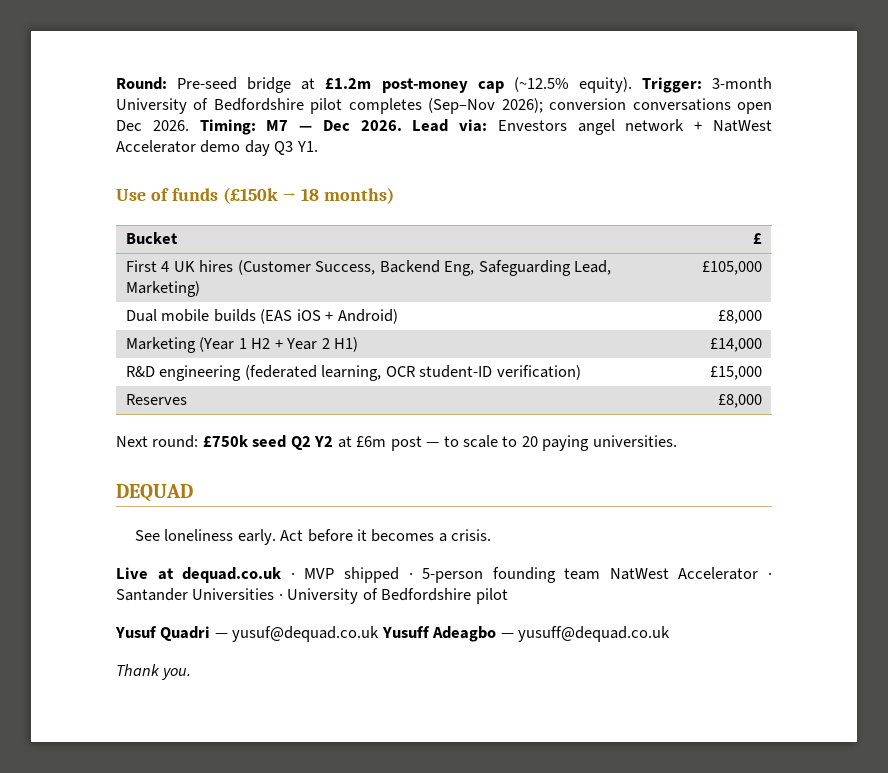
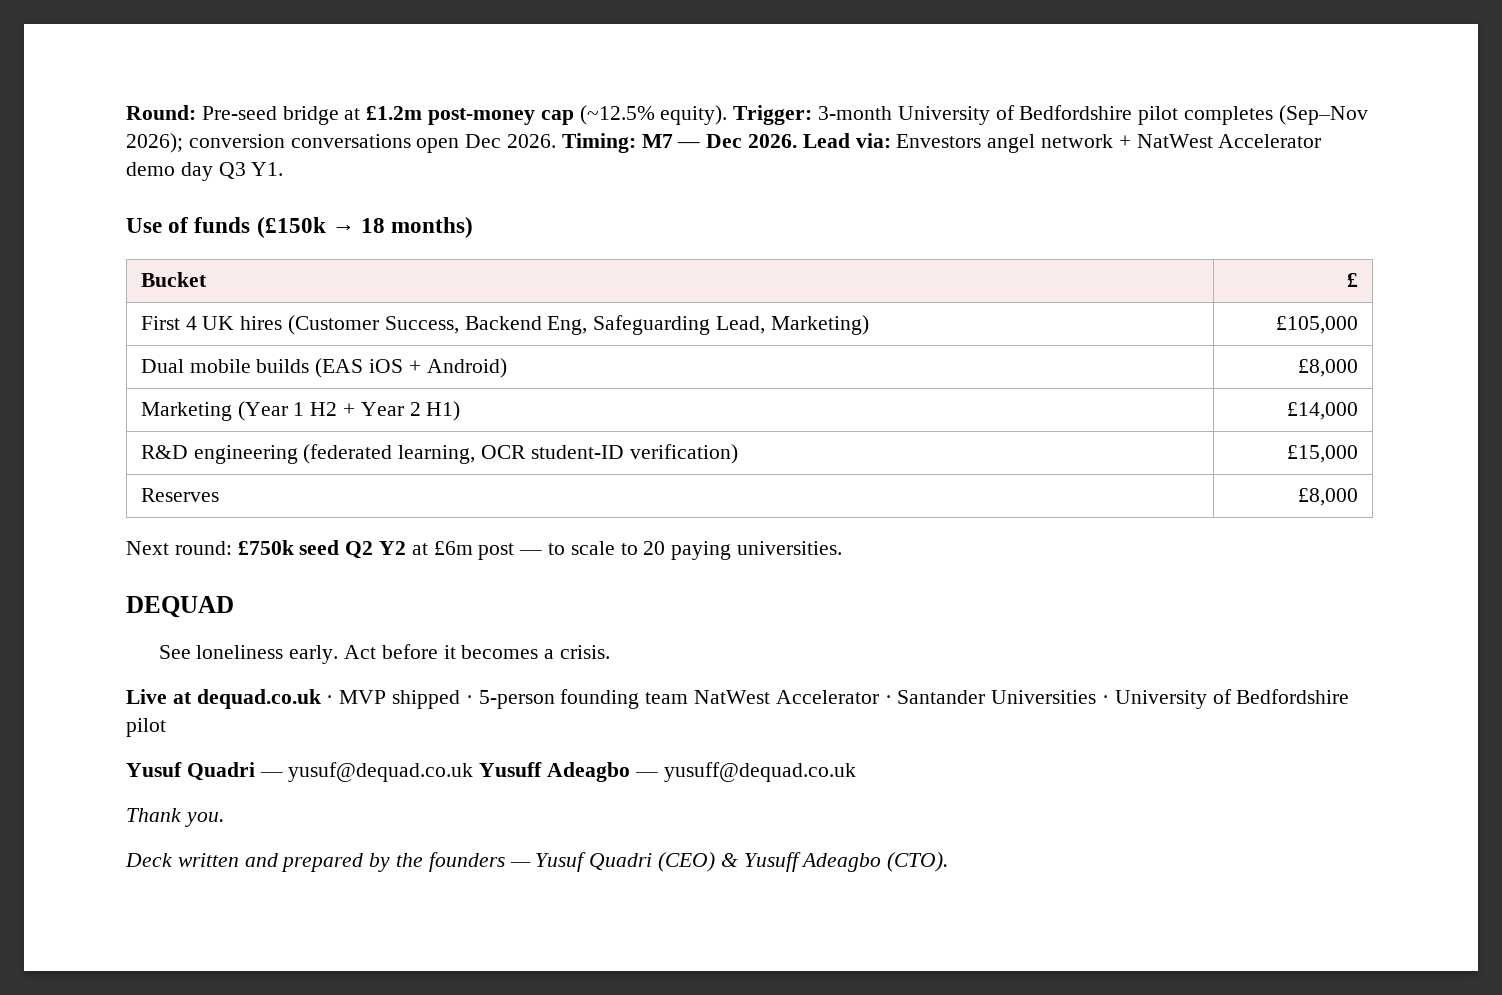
+ Deck written and prepared by the founders — Yusuf Quadri (CEO) & Yusuff Adeagbo (CTO).

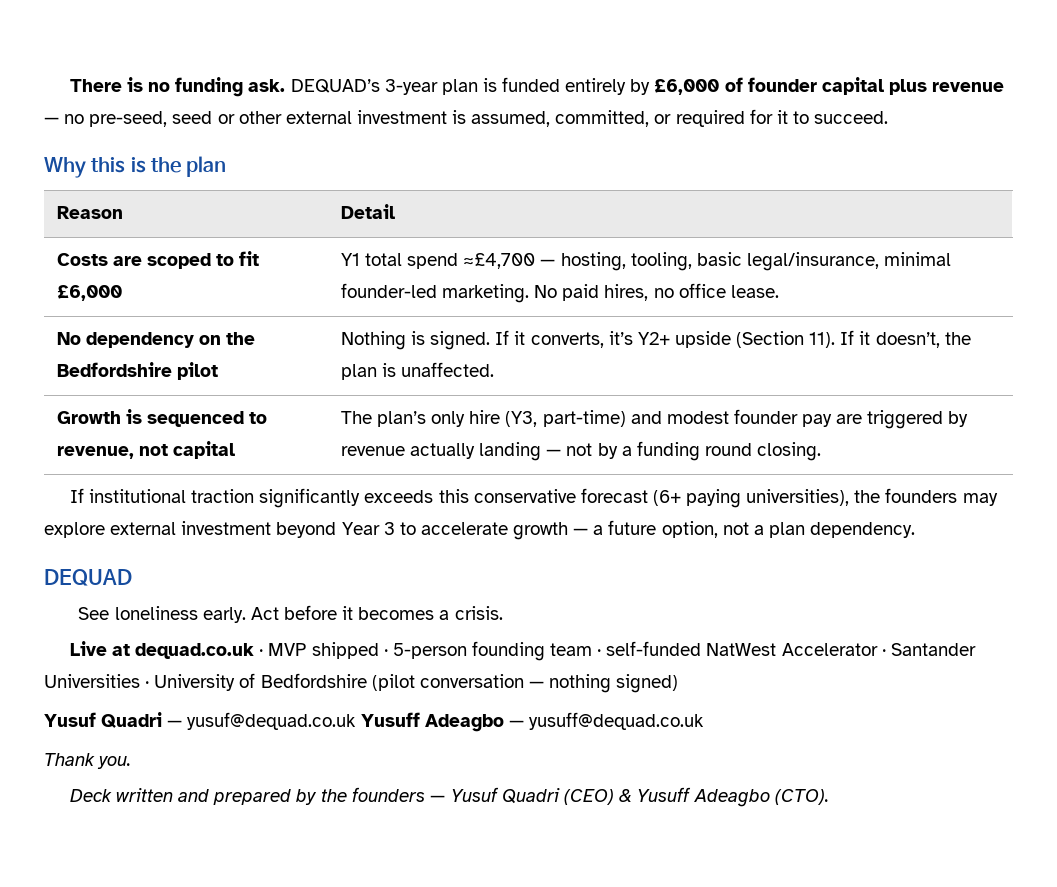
- Round: Pre-seed bridge at £1.2m post-money cap (~12.5% equity). Trigger: 3-month University of Bedfordshire pilot completes (Sep–Nov 2026); conversion conversations open Dec 2026. Timing: M7 — Dec 2026. Lead via: Envestors angel network + NatWest Accelerator demo day Q3 Y1.
- Use of funds (£150k → 18 months)
- Bucket | £
- First 4 UK hires (Customer Success, Backend Eng, Safeguarding Lead, Marketing) | £105,000
- Dual mobile builds (EAS iOS + Android) | £8,000
- Marketing (Year 1 H2 + Year 2 H1) | £14,000
- R&D engineering (federated learning, OCR student-ID verification) | £15,000
- Reserves | £8,000
- Next round: £750k seed Q2 Y2 at £6m post — to scale to 20 paying universities.
+ There is no funding ask. DEQUAD’s 3-year plan is funded entirely by £6,000 of founder capital plus revenue — no pre-seed, seed or other external investment is assumed, committed, or required for it to succeed.
+ Why this is the plan
+ Reason | Detail
+ Costs are scoped to fit £6,000 | Y1 total spend ≈£4,700 — hosting, tooling, basic legal/insurance, minimal founder-led marketing. No paid hires, no office lease.
+ No dependency on the Bedfordshire pilot | Nothing is signed. If it converts, it’s Y2+ upside (Section 11). If it doesn’t, the plan is unaffected.
+ Growth is sequenced to revenue, not capital | The plan’s only hire (Y3, part-time) and modest founder pay are triggered by revenue actually landing — not by a funding round closing.
+ If institutional traction significantly exceeds this conservative forecast (6+ paying universities), the founders may explore external investment beyond Year 3 to accelerate growth — a future option, not a plan dependency.
- Live at dequad.co.uk · MVP shipped · 5-person founding team NatWest Accelerator · Santander Universities · University of Bedfordshire pilot
+ Live at dequad.co.uk · MVP shipped · 5-person founding team · self-funded NatWest Accelerator · Santander Universities · University of Bedfordshire (pilot conversation — nothing signed)

